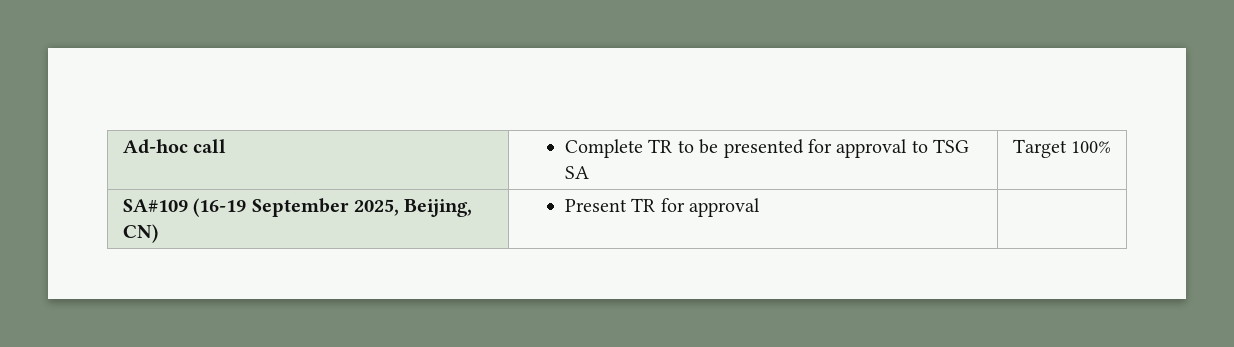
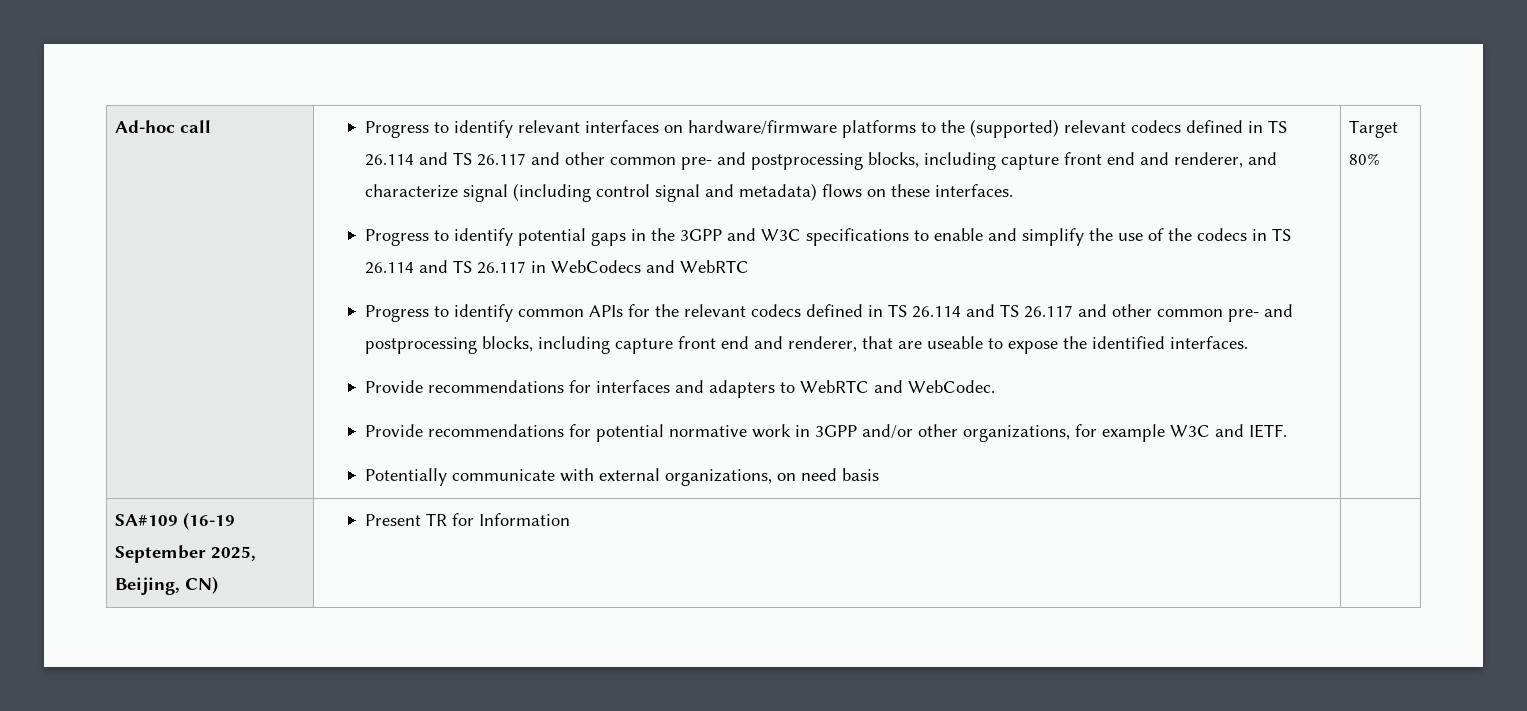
- Complete TR to be presented for approval to TSG SA
+ Progress to identify relevant interfaces on hardware/firmware platforms to the (supported) relevant codecs defined in TS 26.114 and TS 26.117 and other common pre- and postprocessing blocks, including capture front end and renderer, and characterize signal (including control signal and metadata) flows on these interfaces.
+ Progress to identify potential gaps in the 3GPP and W3C specifications to enable and simplify the use of the codecs in TS 26.114 and TS 26.117 in WebCodecs and WebRTC
+ Progress to identify common APIs for the relevant codecs defined in TS 26.114 and TS 26.117 and other common pre- and postprocessing blocks, including capture front end and renderer, that are useable to expose the identified interfaces.
+ Provide recommendations for interfaces and adapters to WebRTC and WebCodec.
+ Provide recommendations for potential normative work in 3GPP and/or other organizations, for example W3C and IETF.
+ Potentially communicate with external organizations, on need basis
- Target 100%
+ Target 80%
- SA#109 (16-19 September 2025, Beijing, CN) | Present TR for approval |
+ SA#109 (16-19 September 2025, Beijing, CN) | Present TR for Information |

